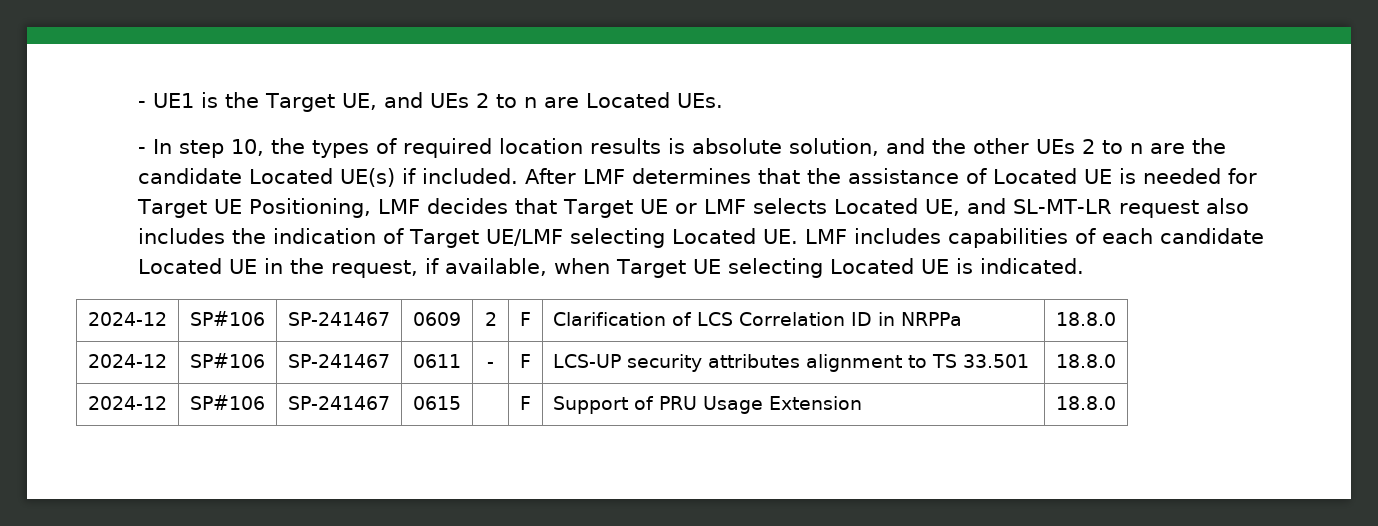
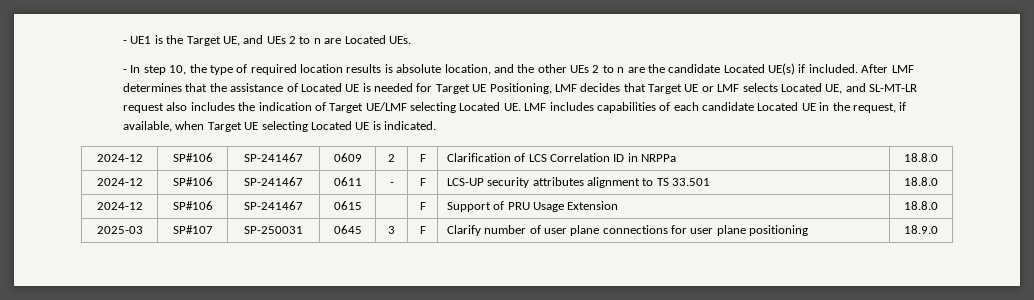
- - In step 10, the types of required location results is absolute solution, and the other UEs 2 to n are the candidate Located UE(s) if included.
+ - In step 10, the type of required location results is absolute location, and the other UEs 2 to n are the candidate Located UE(s) if included.
+ 2025-03 | SP#107 | SP-250031 | 0645 | 3 | F | Clarify number of user plane connections for user plane positioning | 18.9.0

